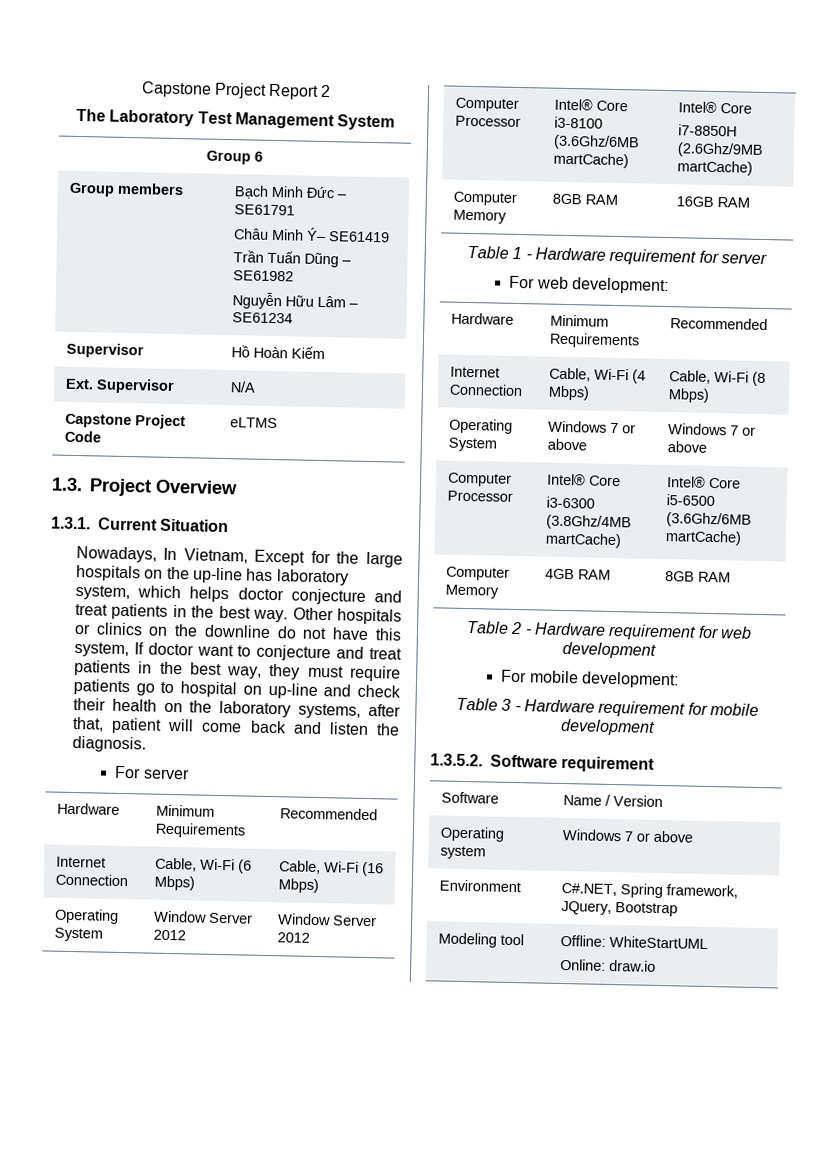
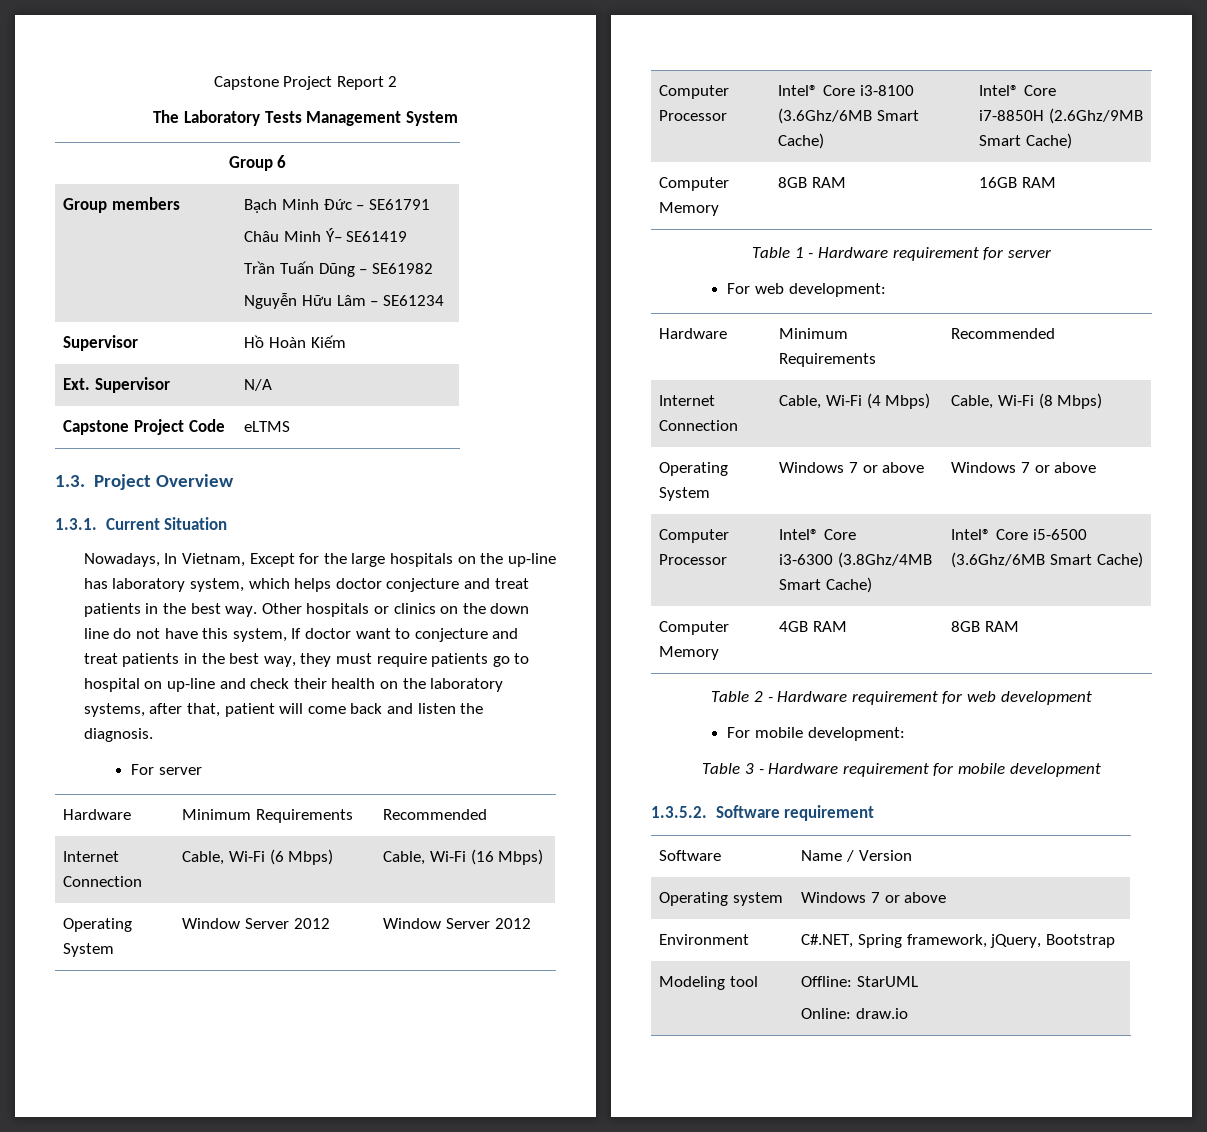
- The Laboratory Test Management System
+ The Laboratory Tests Management System
- Other hospitals or clinics on the downline do not have this system, If doctor want to conjecture and treat patients in the best way, they must require patients go to hospital on up-line and check their health on the laboratory systems, after that, patient will come back and listen the diagnosis.
+ Other hospitals or clinics on the down line do not have this system, If doctor want to conjecture and treat patients in the best way, they must require patients go to hospital on up-line and check their health on the laboratory systems, after that, patient will come back and listen the diagnosis.
- Computer Processor | Intel® Core i3-8100 (3.6Ghz/6MB martCache) | Intel® Core
- i7-8850H (2.6Ghz/9MB martCache)
+ Computer Processor | Intel® Core i3-8100 (3.6Ghz/6MB Smart Cache) | Intel® Core
+ i7-8850H (2.6Ghz/9MB Smart Cache)
  Operating System | Windows 7 or above | Windows 7 or above
  Computer Processor | Intel® Core
- i3-6300 (3.8Ghz/4MB martCache) | Intel® Core i5-6500 (3.6Ghz/6MB martCache)
+ i3-6300 (3.8Ghz/4MB Smart Cache) | Intel® Core i5-6500 (3.6Ghz/6MB Smart Cache)
- Environment | C#.NET, Spring framework, JQuery, Bootstrap
+ Environment | C#.NET, Spring framework, jQuery, Bootstrap
- Modeling tool | Offline: WhiteStartUML
+ Modeling tool | Offline: StarUML

